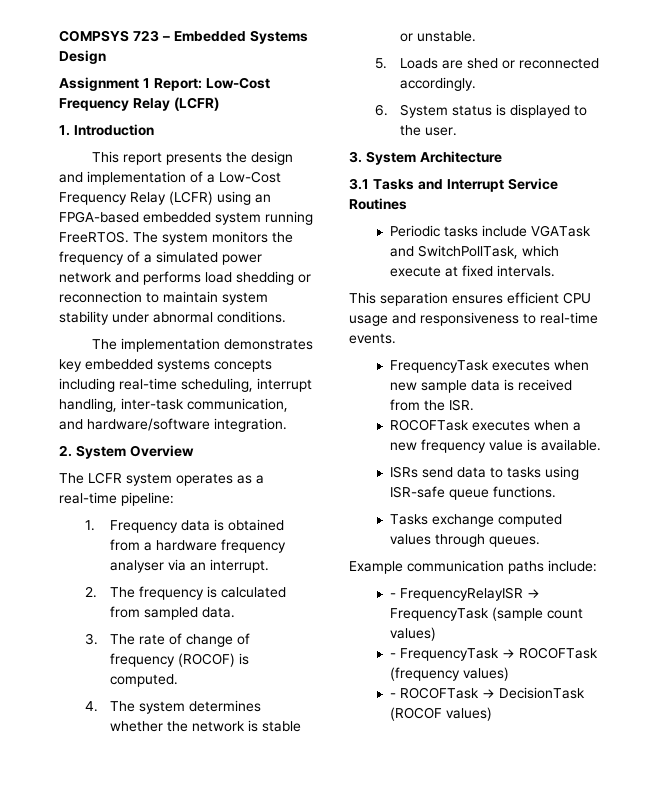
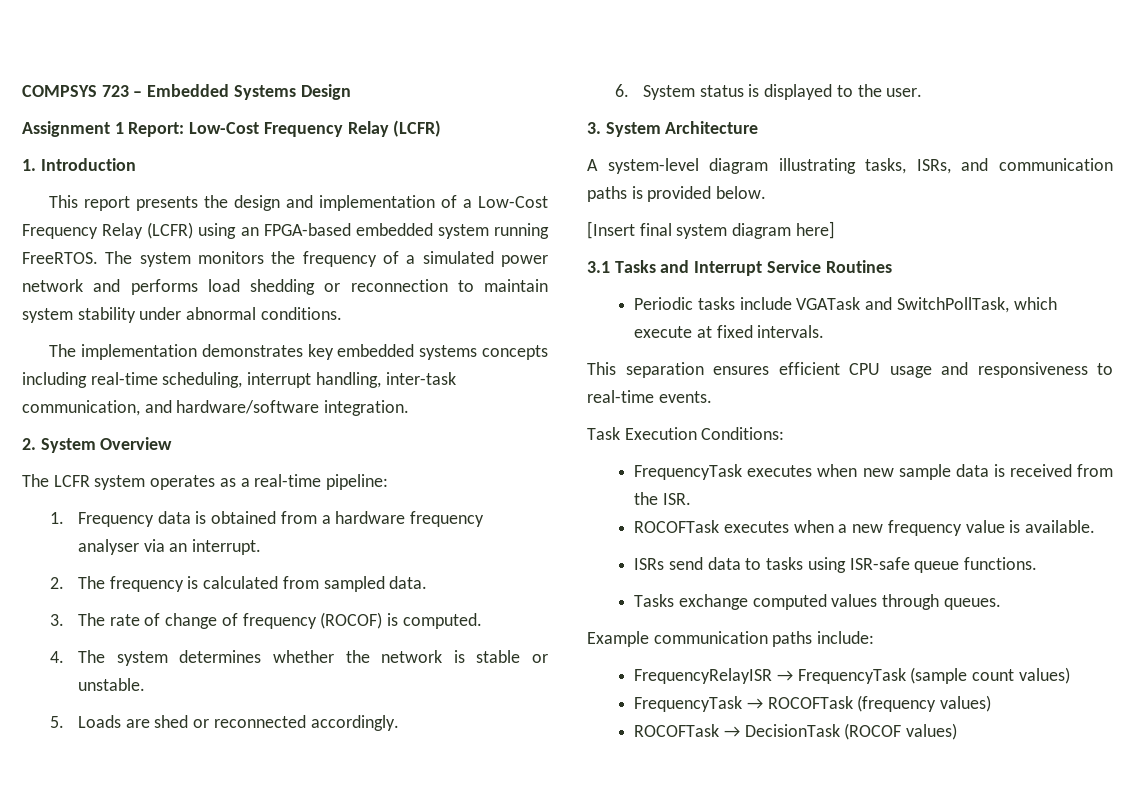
+ A system-level diagram illustrating tasks, ISRs, and communication paths is provided below.
+ [Insert final system diagram here]
+ Task Execution Conditions:
- - FrequencyRelayISR → FrequencyTask (sample count values)
+ FrequencyRelayISR → FrequencyTask (sample count values)
- - FrequencyTask → ROCOFTask (frequency values)
+ FrequencyTask → ROCOFTask (frequency values)
- - ROCOFTask → DecisionTask (ROCOF values)
+ ROCOFTask → DecisionTask (ROCOF values)

